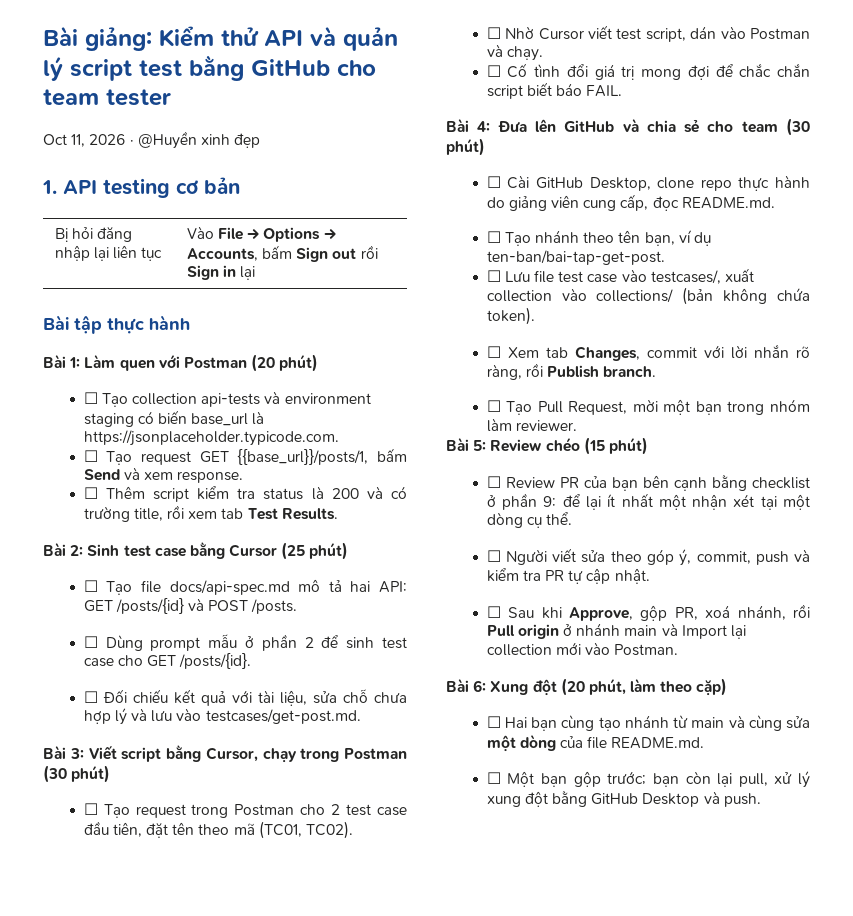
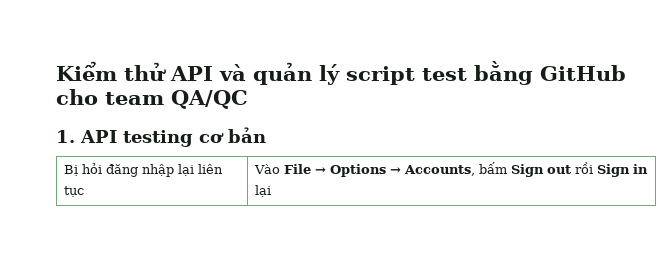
- Bài giảng: Kiểm thử API và quản lý script test bằng GitHub cho team tester
- Oct 11, 2026 · @Huyền xinh đẹp
+ Kiểm thử API và quản lý script test bằng GitHub cho team QA/QC
- Bài tập thực hành
- Bài 1: Làm quen với Postman (20 phút)
- ☐ Tạo collection api-tests và environment staging có biến base_url là https://jsonplaceholder.typicode.com.
- ☐ Tạo request GET {{base_url}}/posts/1, bấm Send và xem response.
- ☐ Thêm script kiểm tra status là 200 và có trường title, rồi xem tab Test Results.
- Bài 2: Sinh test case bằng Cursor (25 phút)
- ☐ Tạo file docs/api-spec.md mô tả hai API: GET /posts/{id} và POST /posts.
- ☐ Dùng prompt mẫu ở phần 2 để sinh test case cho GET /posts/{id}.
- ☐ Đối chiếu kết quả với tài liệu, sửa chỗ chưa hợp lý và lưu vào testcases/get-post.md.
- Bài 3: Viết script bằng Cursor, chạy trong Postman (30 phút)
- ☐ Tạo request trong Postman cho 2 test case đầu tiên, đặt tên theo mã (TC01, TC02).
- ☐ Nhờ Cursor viết test script, dán vào Postman và chạy.
- ☐ Cố tình đổi giá trị mong đợi để chắc chắn script biết báo FAIL.
- Bài 4: Đưa lên GitHub và chia sẻ cho team (30 phút)
- ☐ Cài GitHub Desktop, clone repo thực hành do giảng viên cung cấp, đọc README.md.
- ☐ Tạo nhánh theo tên bạn, ví dụ ten-ban/bai-tap-get-post.
- ☐ Lưu file test case vào testcases/, xuất collection vào collections/ (bản không chứa token).
- ☐ Xem tab Changes, commit với lời nhắn rõ ràng, rồi Publish branch.
- ☐ Tạo Pull Request, mời một bạn trong nhóm làm reviewer.
- Bài 5: Review chéo (15 phút)
- ☐ Review PR của bạn bên cạnh bằng checklist ở phần 9: để lại ít nhất một nhận xét tại một dòng cụ thể.
- ☐ Người viết sửa theo góp ý, commit, push và kiểm tra PR tự cập nhật.
- ☐ Sau khi Approve, gộp PR, xoá nhánh, rồi Pull origin ở nhánh main và Import lại collection mới vào Postman.
- Bài 6: Xung đột (20 phút, làm theo cặp)
- ☐ Hai bạn cùng tạo nhánh từ main và cùng sửa một dòng của file README.md.
- ☐ Một bạn gộp trước; bạn còn lại pull, xử lý xung đột bằng GitHub Desktop và push.

